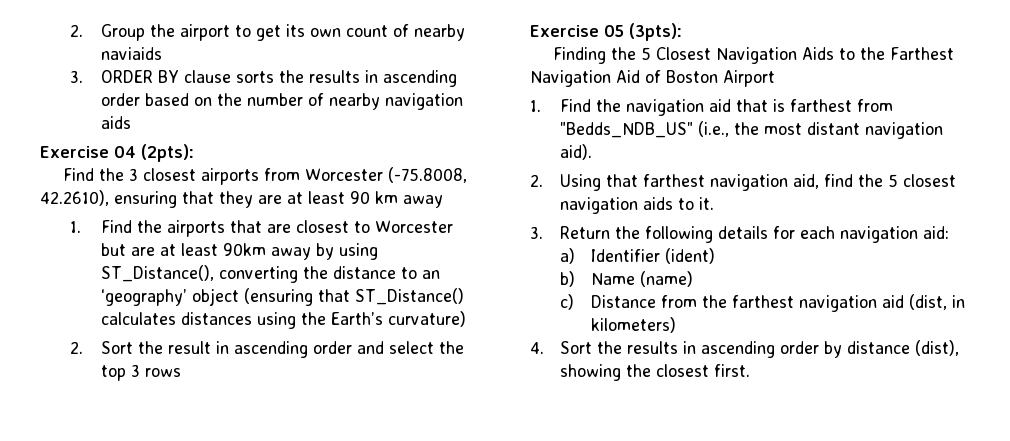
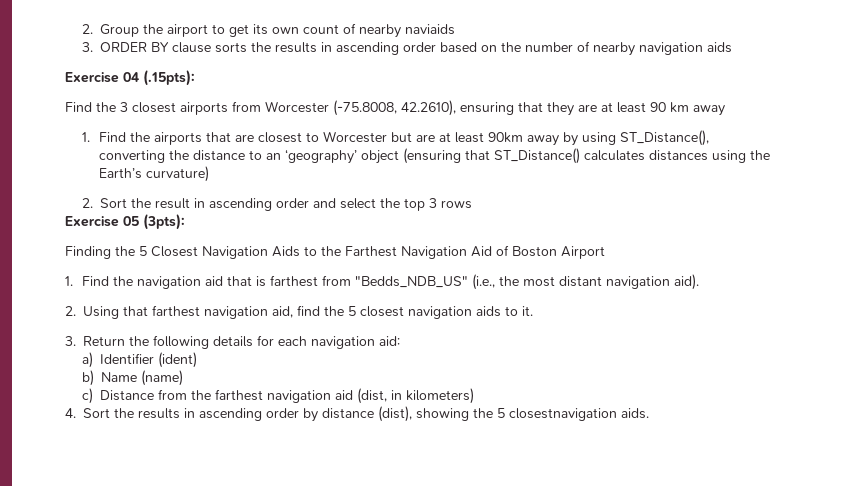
- Exercise 04 (2pts):
+ Exercise 04 (.15pts):
- 4. Sort the results in ascending order by distance (dist), showing the closest first.
+ 4. Sort the results in ascending order by distance (dist), showing the 5 closestnavigation aids.

